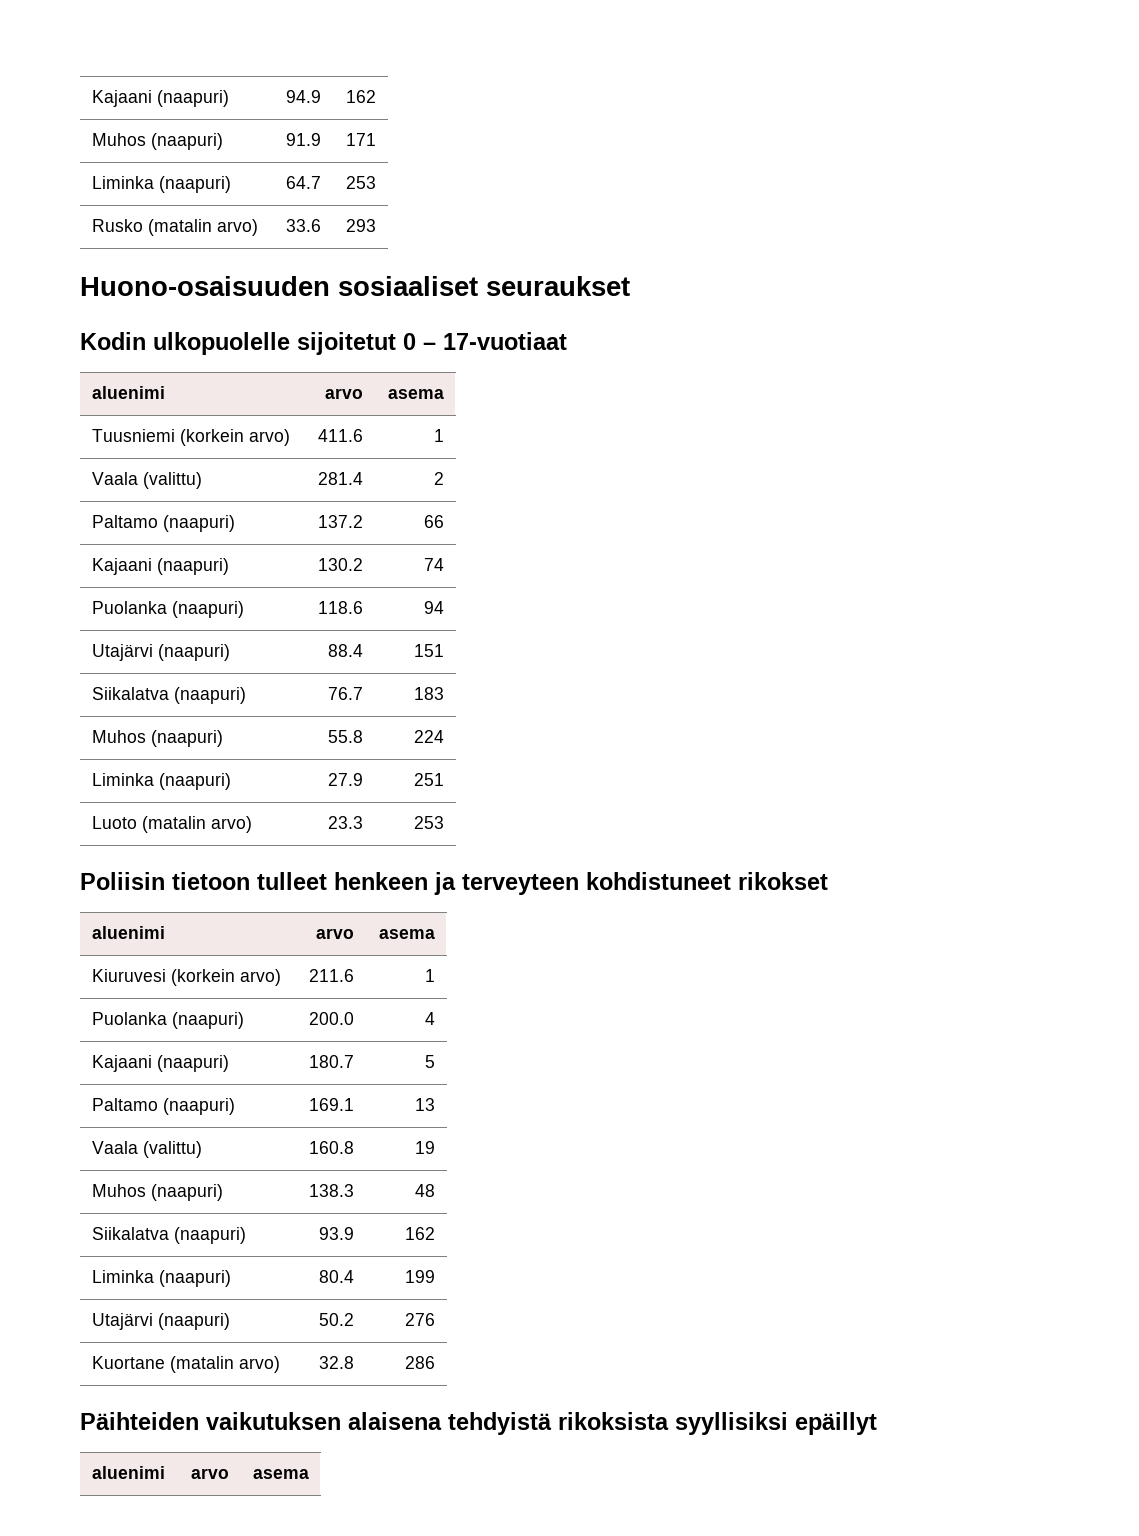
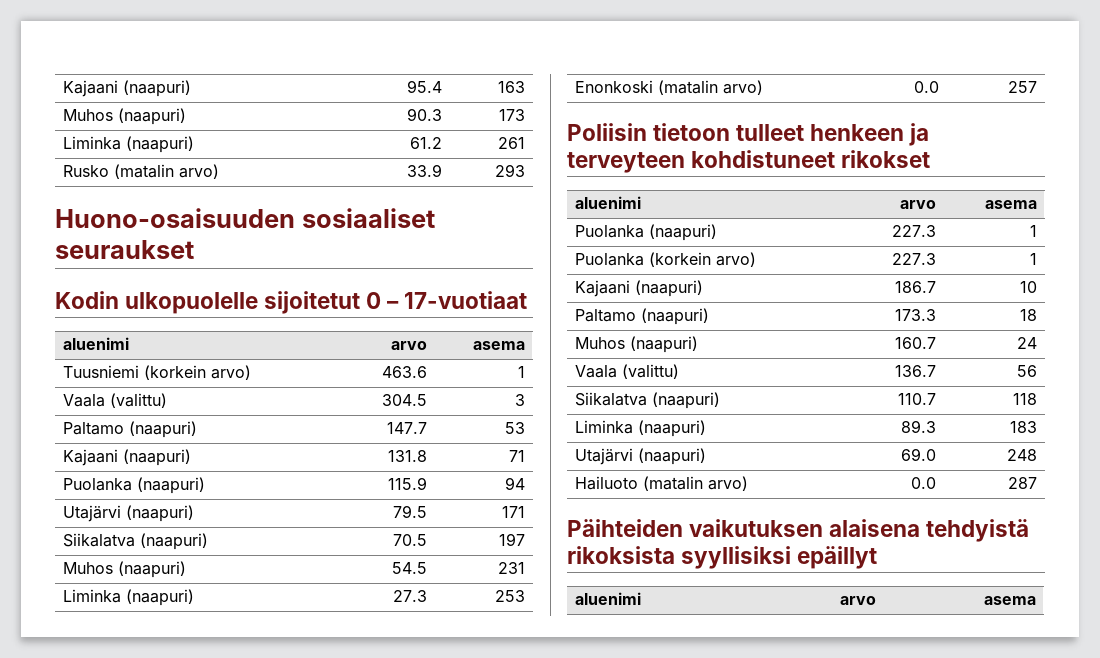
- Kajaani (naapuri) | 94.9 | 162
- Muhos (naapuri) | 91.9 | 171
- Liminka (naapuri) | 64.7 | 253
+ Kajaani (naapuri) | 95.4 | 163
+ Muhos (naapuri) | 90.3 | 173
+ Liminka (naapuri) | 61.2 | 261
- Rusko (matalin arvo) | 33.6 | 293
+ Rusko (matalin arvo) | 33.9 | 293
- Tuusniemi (korkein arvo) | 411.6 | 1
+ Tuusniemi (korkein arvo) | 463.6 | 1
- Vaala (valittu) | 281.4 | 2
- Paltamo (naapuri) | 137.2 | 66
- Kajaani (naapuri) | 130.2 | 74
- Puolanka (naapuri) | 118.6 | 94
+ Vaala (valittu) | 304.5 | 3
+ Paltamo (naapuri) | 147.7 | 53
+ Kajaani (naapuri) | 131.8 | 71
+ Puolanka (naapuri) | 115.9 | 94
- Utajärvi (naapuri) | 88.4 | 151
- Siikalatva (naapuri) | 76.7 | 183
- Muhos (naapuri) | 55.8 | 224
- Liminka (naapuri) | 27.9 | 251
- Luoto (matalin arvo) | 23.3 | 253
+ Utajärvi (naapuri) | 79.5 | 171
+ Siikalatva (naapuri) | 70.5 | 197
+ Muhos (naapuri) | 54.5 | 231
+ Liminka (naapuri) | 27.3 | 253
+ Enonkoski (matalin arvo) | 0.0 | 257
- Kiuruvesi (korkein arvo) | 211.6 | 1
- Puolanka (naapuri) | 200.0 | 4
- Kajaani (naapuri) | 180.7 | 5
- Paltamo (naapuri) | 169.1 | 13
- Vaala (valittu) | 160.8 | 19
- Muhos (naapuri) | 138.3 | 48
- Siikalatva (naapuri) | 93.9 | 162
- Liminka (naapuri) | 80.4 | 199
- Utajärvi (naapuri) | 50.2 | 276
- Kuortane (matalin arvo) | 32.8 | 286
+ Puolanka (naapuri) | 227.3 | 1
+ Puolanka (korkein arvo) | 227.3 | 1
+ Kajaani (naapuri) | 186.7 | 10
+ Paltamo (naapuri) | 173.3 | 18
+ Muhos (naapuri) | 160.7 | 24
+ Vaala (valittu) | 136.7 | 56
+ Siikalatva (naapuri) | 110.7 | 118
+ Liminka (naapuri) | 89.3 | 183
+ Utajärvi (naapuri) | 69.0 | 248
+ Hailuoto (matalin arvo) | 0.0 | 287

